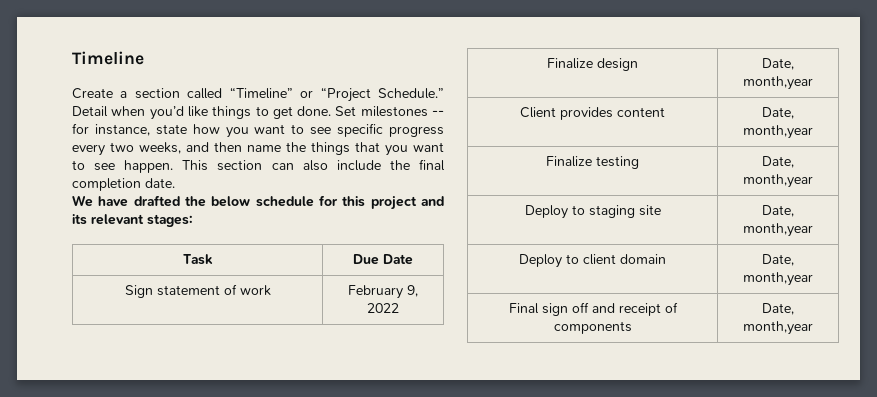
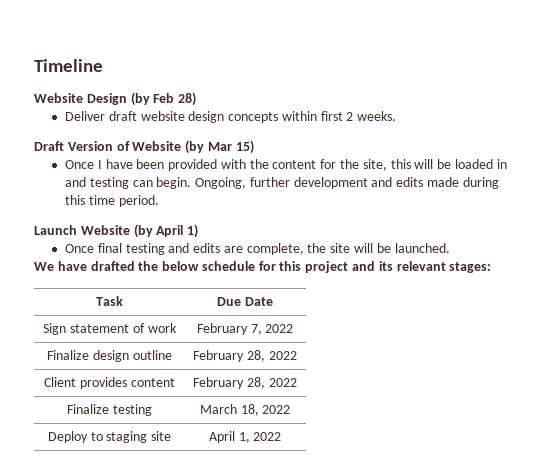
- Create a section called “Timeline” or “Project Schedule.” Detail when you’d like things to get done. Set milestones -- for instance, state how you want to see specific progress every two weeks, and then name the things that you want to see happen. This section can also include the final completion date.
+ Website Design (by Feb 28)
+ Deliver draft website design concepts within first 2 weeks.
+ Draft Version of Website (by Mar 15)
+ Once I have been provided with the content for the site, this will be loaded in and testing can begin. Ongoing, further development and edits made during this time period.
+ Launch Website (by April 1)
+ Once final testing and edits are complete, the site will be launched.
- Sign statement of work | February 9, 2022
+ Sign statement of work | February 7, 2022
- Finalize design | Date, month,year
+ Finalize design outline | February 28, 2022
- Client provides content | Date, month,year
+ Client provides content | February 28, 2022
- Finalize testing | Date, month,year
+ Finalize testing | March 18, 2022
- Deploy to staging site | Date, month,year
- Deploy to client domain | Date, month,year
- Final sign off and receipt of components | Date, month,year
+ Deploy to staging site | April 1, 2022

